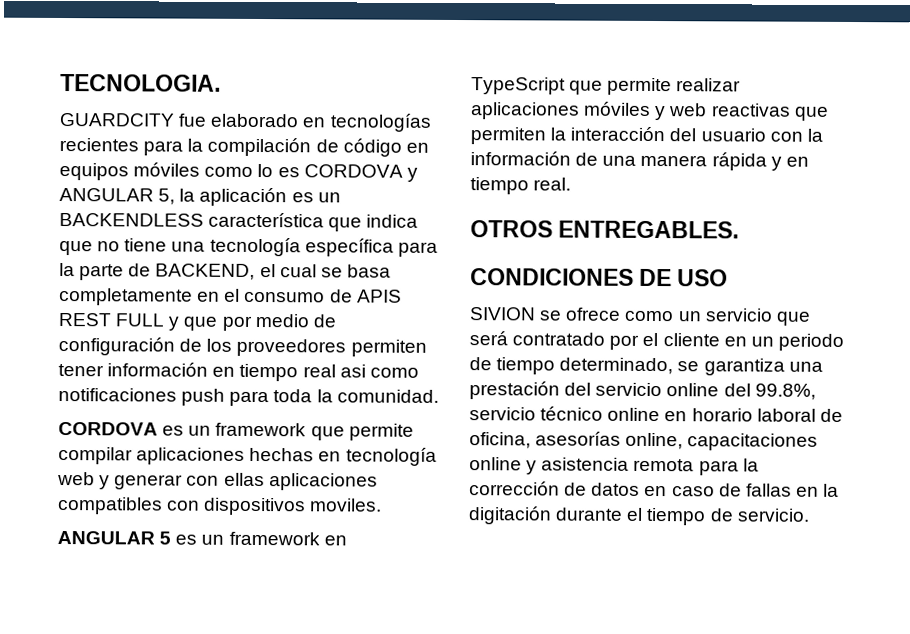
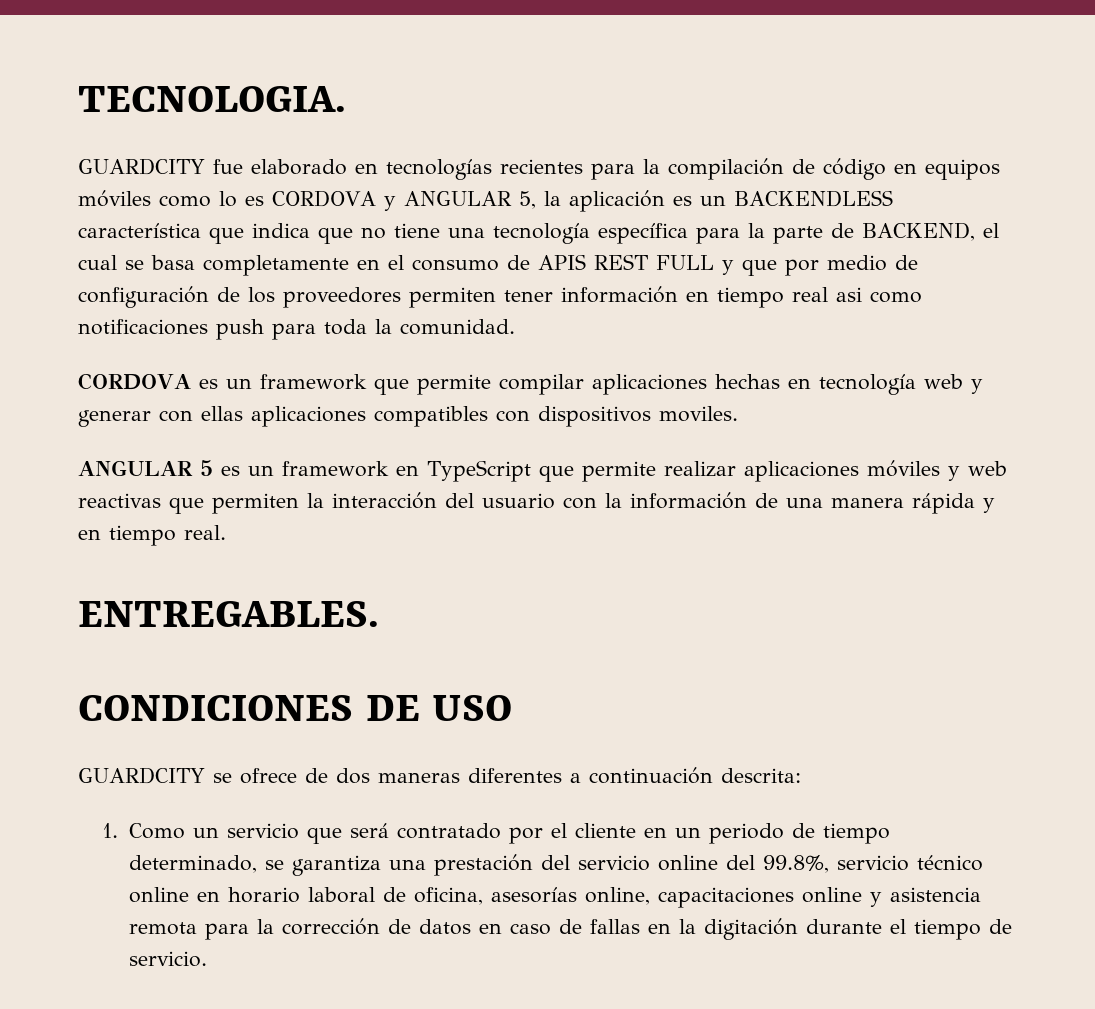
- OTROS ENTREGABLES.
+ ENTREGABLES.
- SIVION se ofrece como un servicio que será contratado por el cliente en un periodo de tiempo determinado, se garantiza una prestación del servicio online del 99.8%, servicio técnico online en horario laboral de oficina, asesorías online, capacitaciones online y asistencia remota para la corrección de datos en caso de fallas en la digitación durante el tiempo de servicio.
+ GUARDCITY se ofrece de dos maneras diferentes a continuación descrita:
+ 1. Como un servicio que será contratado por el cliente en un periodo de tiempo determinado, se garantiza una prestación del servicio online del 99.8%, servicio técnico online en horario laboral de oficina, asesorías online, capacitaciones online y asistencia remota para la corrección de datos en caso de fallas en la digitación durante el tiempo de servicio.

